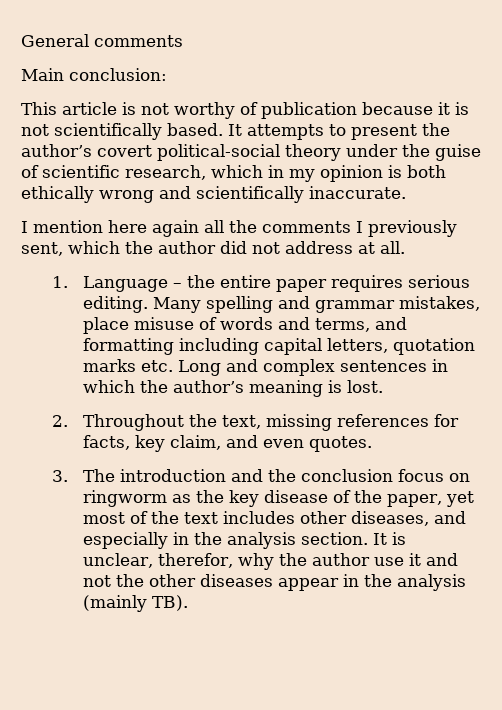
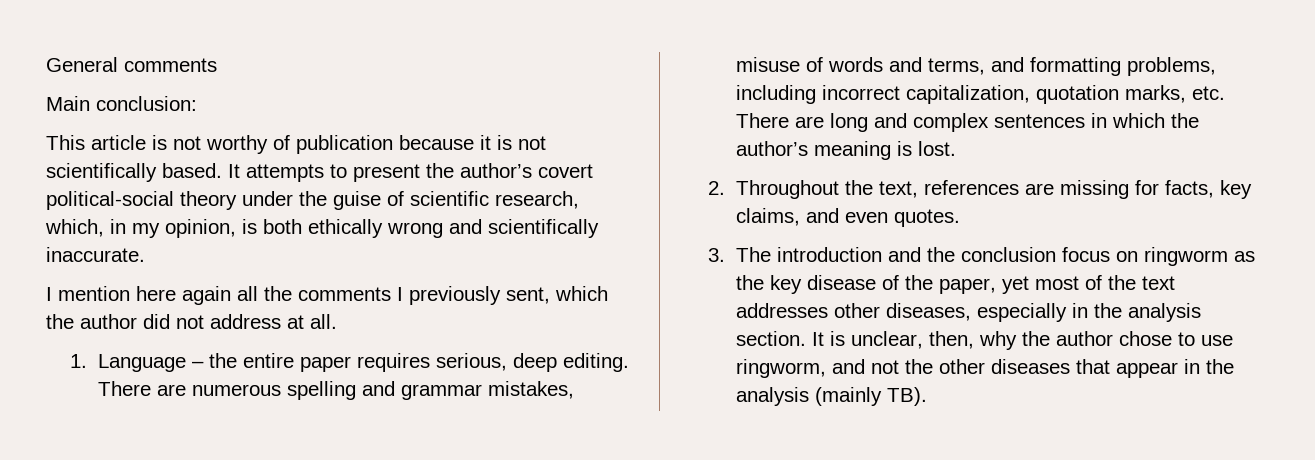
- It attempts to present the author’s covert political-social theory under the guise of scientific research, which in my opinion is both ethically wrong and scientifically inaccurate.
+ It attempts to present the author’s covert political-social theory under the guise of scientific research, which, in my opinion, is both ethically wrong and scientifically inaccurate.
- 1. Language – the entire paper requires serious editing. Many spelling and grammar mistakes, place misuse of words and terms, and formatting including capital letters, quotation marks etc. Long and complex sentences in which the author’s meaning is lost.
+ 1. Language – the entire paper requires serious, deep editing. There are numerous spelling and grammar mistakes, misuse of words and terms, and formatting problems, including incorrect capitalization, quotation marks, etc. There are long and complex sentences in which the author’s meaning is lost.
- 2. Throughout the text, missing references for facts, key claim, and even quotes.
+ 2. Throughout the text, references are missing for facts, key claims, and even quotes.
- 3. The introduction and the conclusion focus on ringworm as the key disease of the paper, yet most of the text includes other diseases, and especially in the analysis section.
+ 3. The introduction and the conclusion focus on ringworm as the key disease of the paper, yet most of the text addresses other diseases, especially in the analysis section.
- It is unclear, therefor, why the author use it and not the other diseases appear in the analysis (mainly TB).
+ It is unclear, then, why the author chose to use ringworm, and not the other diseases that appear in the analysis (mainly TB).

